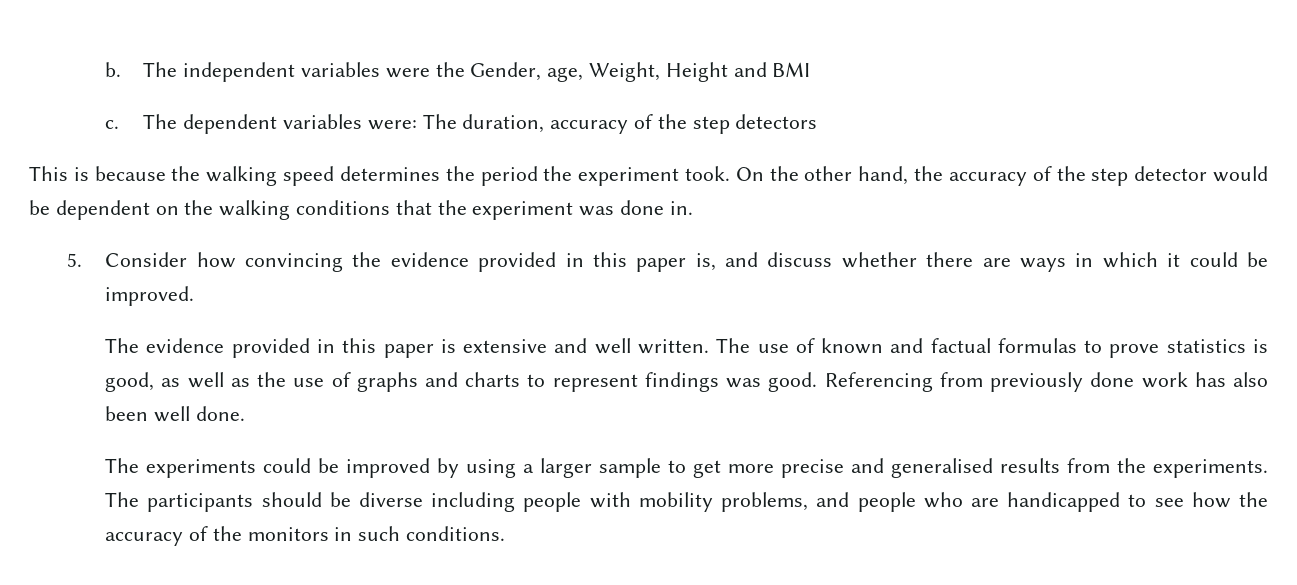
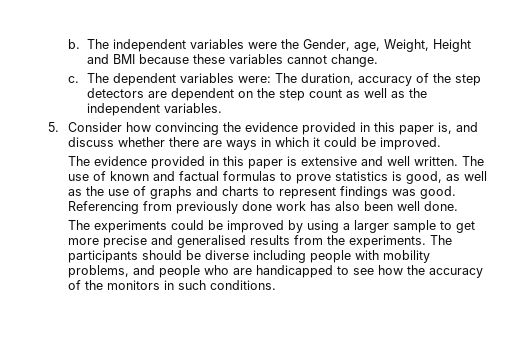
- The independent variables were the Gender, age, Weight, Height and BMI
+ The independent variables were the Gender, age, Weight, Height and BMI because these variables cannot change.
- The dependent variables were: The duration, accuracy of the step detectors
- This is because the walking speed determines the period the experiment took. On the other hand, the accuracy of the step detector would be dependent on the walking conditions that the experiment was done in.
+ The dependent variables were: The duration, accuracy of the step detectors are dependent on the step count as well as the independent variables.

